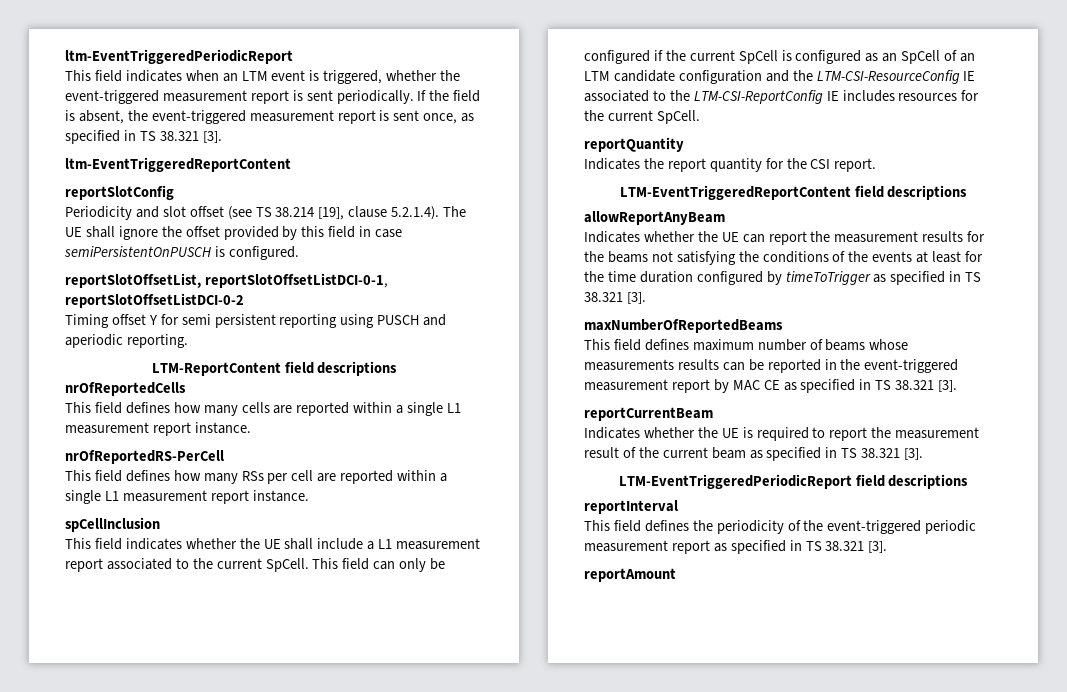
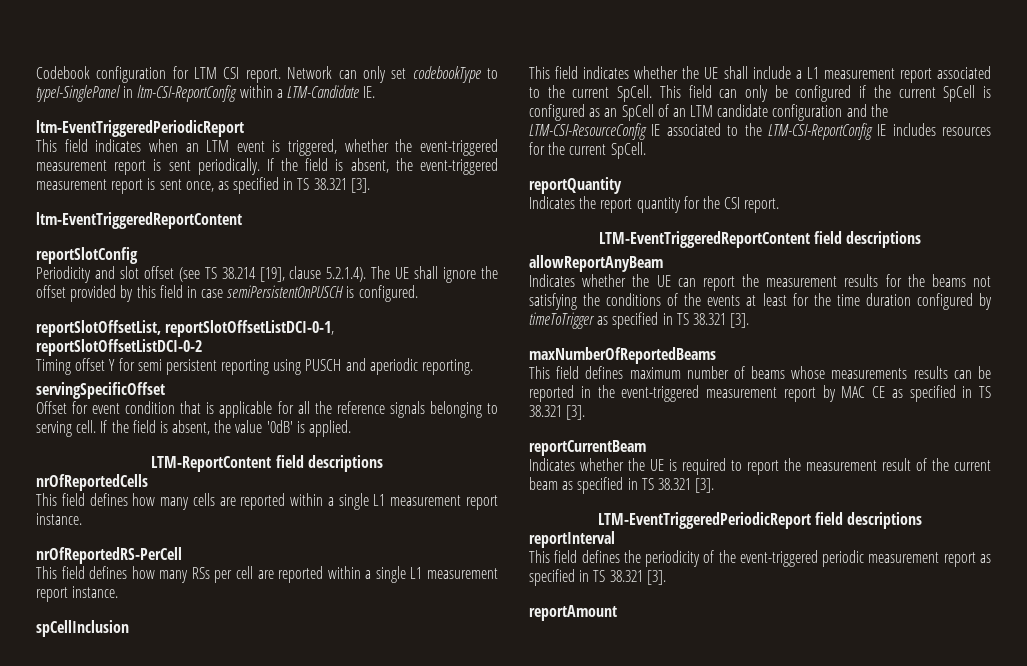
+ Codebook configuration for LTM CSI report. Network can only set codebookType to typeI-SinglePanel in ltm-CSI-ReportConfig within a LTM-Candidate IE.
+ servingSpecificOffset
+ Offset for event condition that is applicable for all the reference signals belonging to serving cell. If the field is absent, the value '0dB' is applied.

